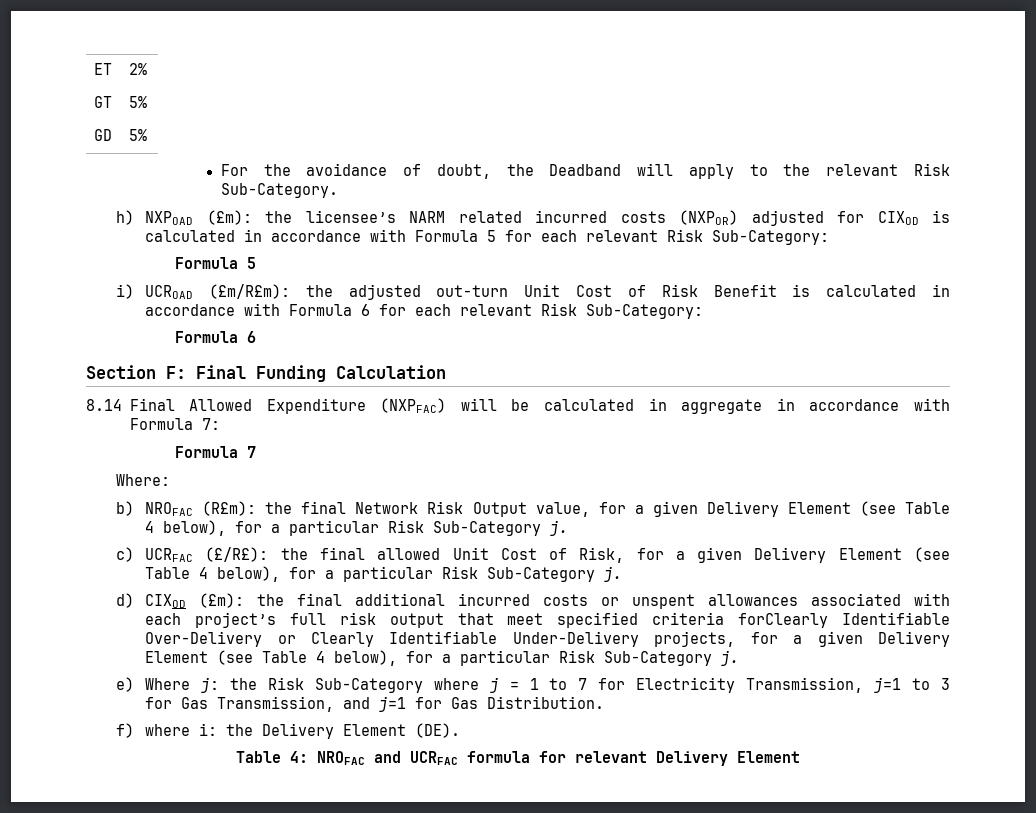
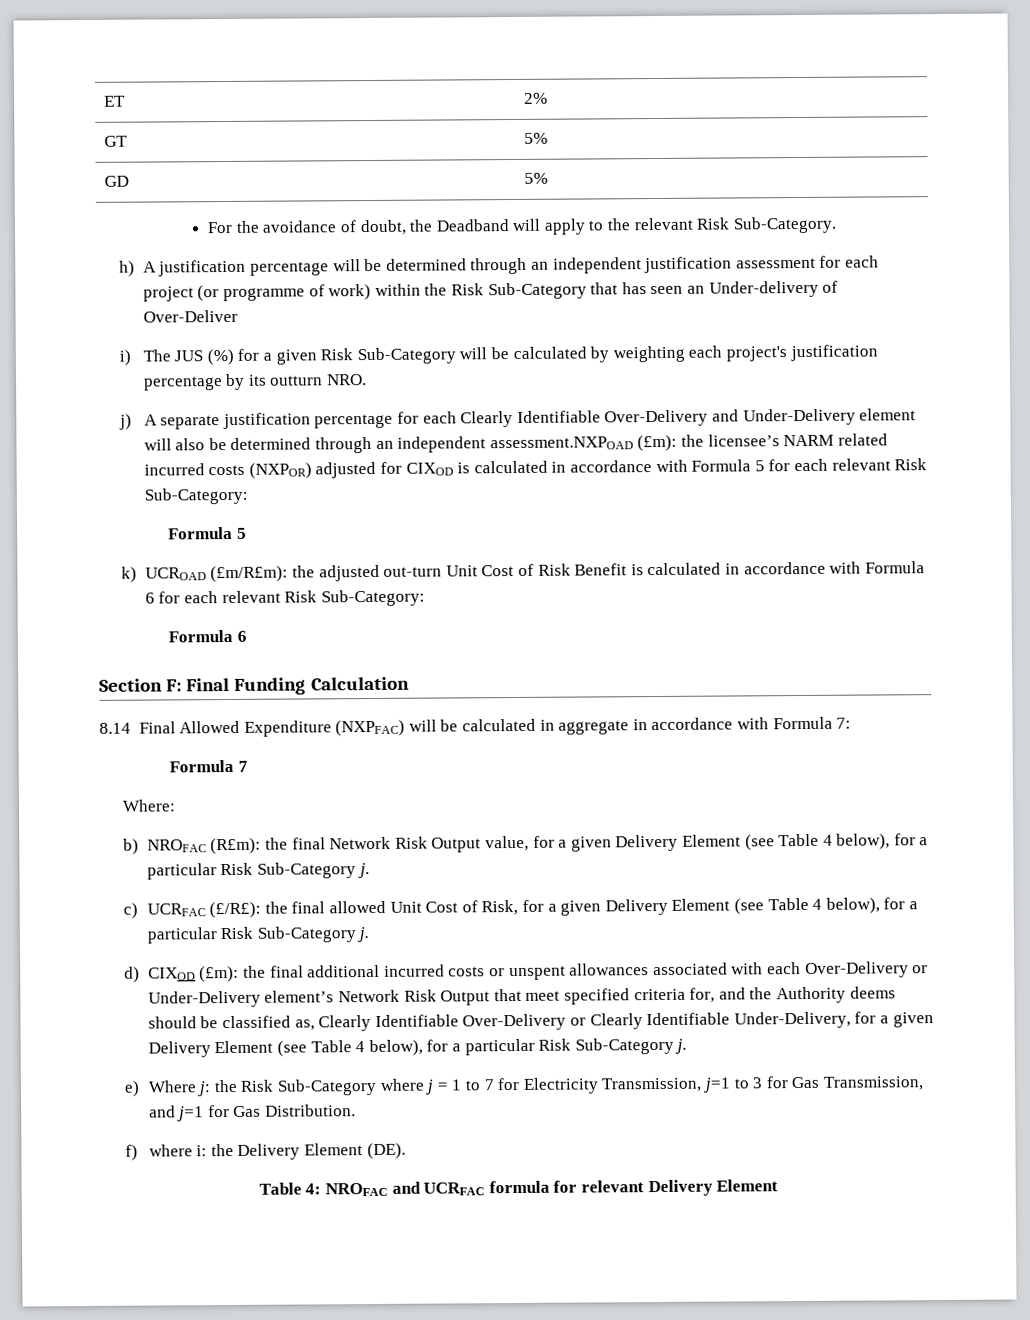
- h) NXPOAD (£m): the licensee’s NARM related incurred costs (NXPOR) adjusted for CIXOD is calculated in accordance with Formula 5 for each relevant Risk Sub-Category:
+ h) A justification percentage will be determined through an independent justification assessment for each project (or programme of work) within the Risk Sub-Category that has seen an Under-delivery of Over-Deliver
+ i) The JUS (%) for a given Risk Sub-Category will be calculated by weighting each project's justification percentage by its outturn NRO.
+ j) A separate justification percentage for each Clearly Identifiable Over-Delivery and Under-Delivery element will also be determined through an independent assessment.NXPOAD (£m): the licensee’s NARM related incurred costs (NXPOR) adjusted for CIXOD is calculated in accordance with Formula 5 for each relevant Risk Sub-Category:
- i) UCROAD (£m/R£m): the adjusted out-turn Unit Cost of Risk Benefit is calculated in accordance with Formula 6 for each relevant Risk Sub-Category:
+ k) UCROAD (£m/R£m): the adjusted out-turn Unit Cost of Risk Benefit is calculated in accordance with Formula 6 for each relevant Risk Sub-Category:
- d) CIXOD (£m): the final additional incurred costs or unspent allowances associated with each project’s full risk output that meet specified criteria forClearly Identifiable Over-Delivery or Clearly Identifiable Under-Delivery projects, for a given Delivery Element (see Table 4 below), for a particular Risk Sub-Category j.
+ d) CIXOD (£m): the final additional incurred costs or unspent allowances associated with each Over-Delivery or Under-Delivery element’s Network Risk Output that meet specified criteria for, and the Authority deems should be classified as, Clearly Identifiable Over-Delivery or Clearly Identifiable Under-Delivery, for a given Delivery Element (see Table 4 below), for a particular Risk Sub-Category j.

